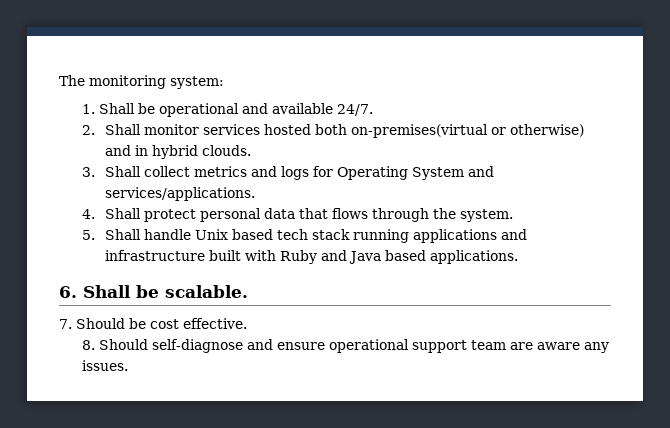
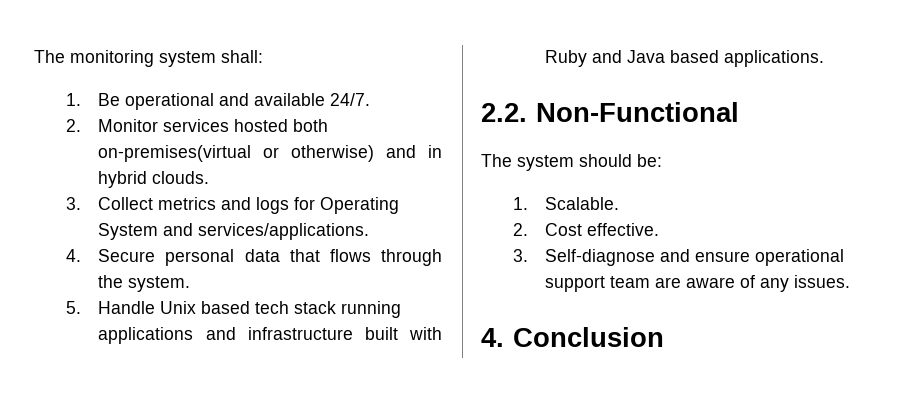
- The monitoring system:
- 1. Shall be operational and available 24/7.
+ The monitoring system shall:
+ 1. Be operational and available 24/7.
- 2. Shall monitor services hosted both on-premises(virtual or otherwise) and in hybrid clouds.
+ 2. Monitor services hosted both on-premises(virtual or otherwise) and in hybrid clouds.
- 3. Shall collect metrics and logs for Operating System and services/applications.
+ 3. Collect metrics and logs for Operating System and services/applications.
- 4. Shall protect personal data that flows through the system.
+ 4. Secure personal data that flows through the system.
- 5. Shall handle Unix based tech stack running applications and infrastructure built with Ruby and Java based applications.
+ 5. Handle Unix based tech stack running applications and infrastructure built with Ruby and Java based applications.
- 6. Shall be scalable.
- 7. Should be cost effective.
- 8. Should self-diagnose and ensure operational support team are aware any issues.
+ 2.2. Non-Functional
+ The system should be:
+ 1. Scalable.
+ 2. Cost effective.
+ 3. Self-diagnose and ensure operational support team are aware of any issues.
+ 4. Conclusion

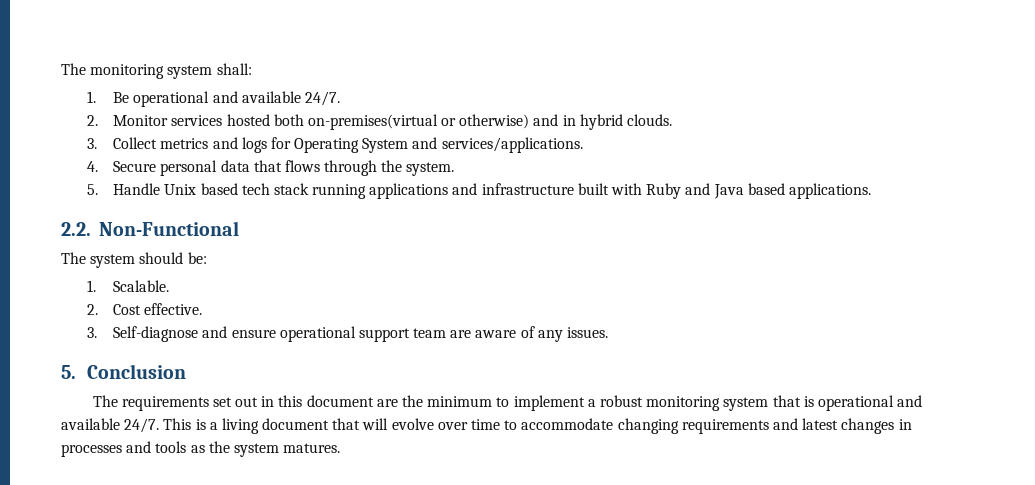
- 4. Conclusion
+ 5. Conclusion
+ The requirements set out in this document are the minimum to implement a robust monitoring system that is operational and available 24/7. This is a living document that will evolve over time to accommodate changing requirements and latest changes in processes and tools as the system matures.

